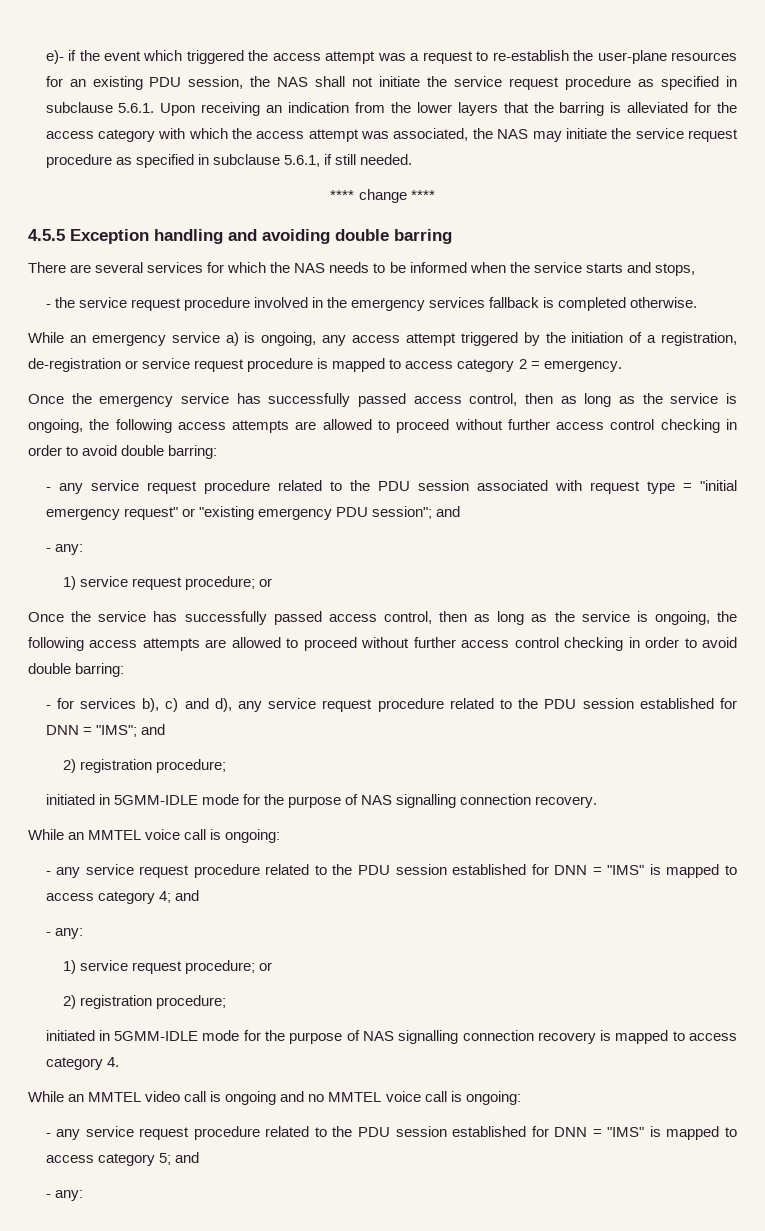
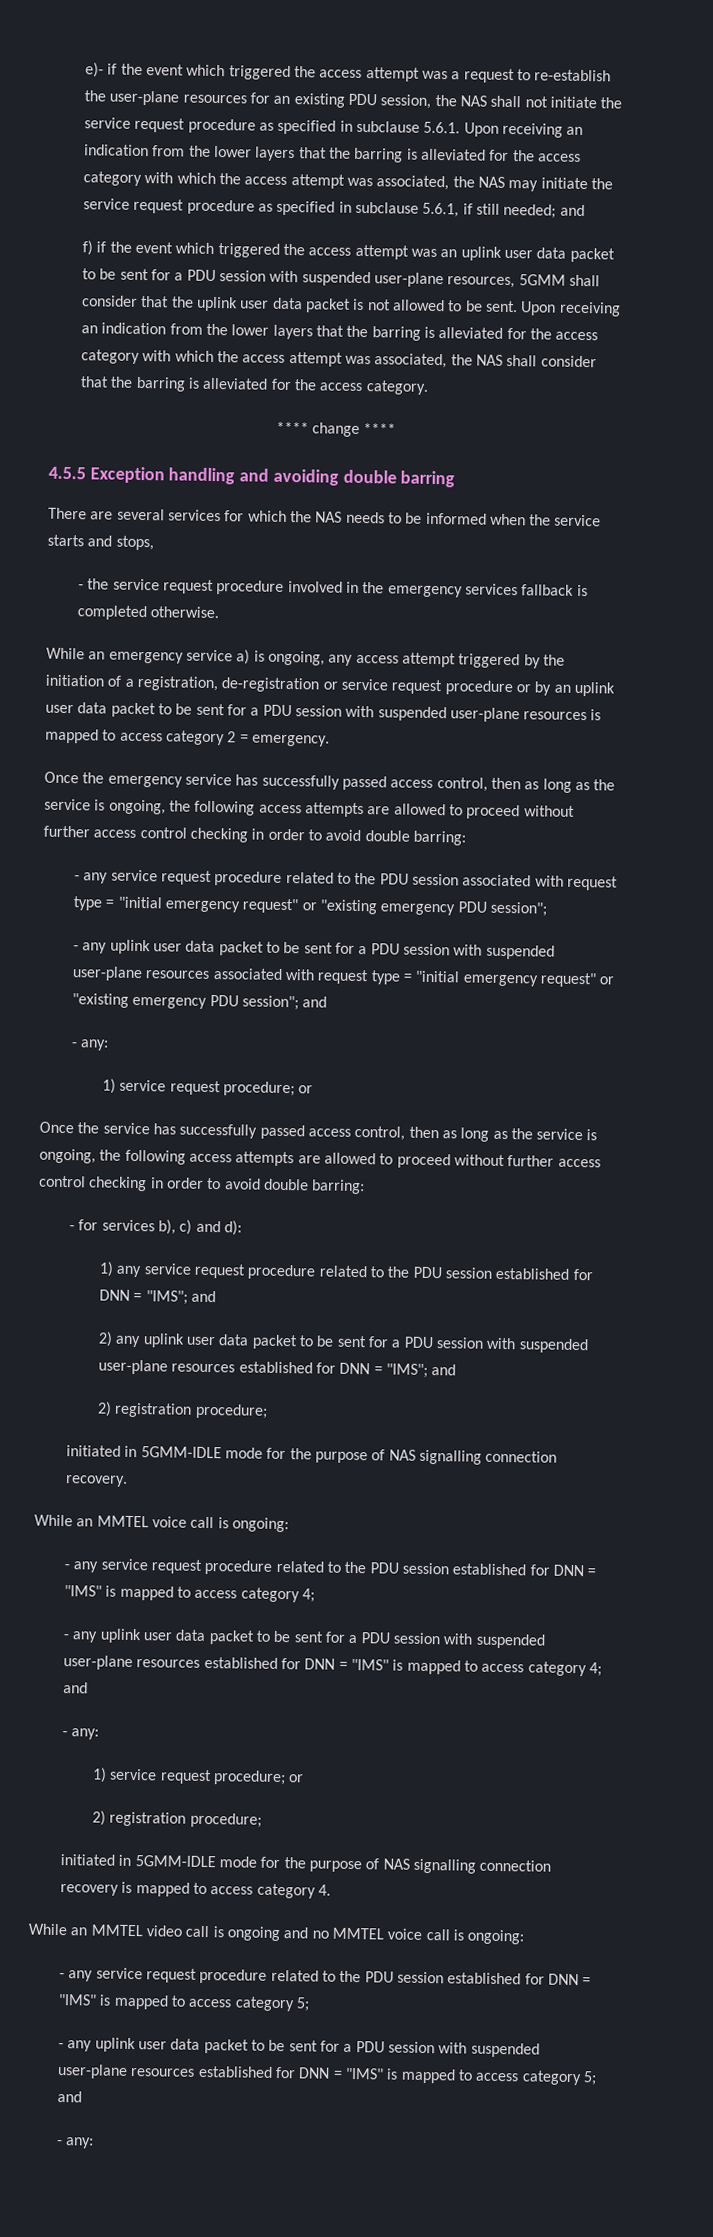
- e)- if the event which triggered the access attempt was a request to re-establish the user-plane resources for an existing PDU session, the NAS shall not initiate the service request procedure as specified in subclause 5.6.1. Upon receiving an indication from the lower layers that the barring is alleviated for the access category with which the access attempt was associated, the NAS may initiate the service request procedure as specified in subclause 5.6.1, if still needed.
+ e)- if the event which triggered the access attempt was a request to re-establish the user-plane resources for an existing PDU session, the NAS shall not initiate the service request procedure as specified in subclause 5.6.1. Upon receiving an indication from the lower layers that the barring is alleviated for the access category with which the access attempt was associated, the NAS may initiate the service request procedure as specified in subclause 5.6.1, if still needed; and
+ f) if the event which triggered the access attempt was an uplink user data packet to be sent for a PDU session with suspended user-plane resources, 5GMM shall consider that the uplink user data packet is not allowed to be sent. Upon receiving an indication from the lower layers that the barring is alleviated for the access category with which the access attempt was associated, the NAS shall consider that the barring is alleviated for the access category.
- While an emergency service a) is ongoing, any access attempt triggered by the initiation of a registration, de-registration or service request procedure is mapped to access category 2 = emergency.
+ While an emergency service a) is ongoing, any access attempt triggered by the initiation of a registration, de-registration or service request procedure or by an uplink user data packet to be sent for a PDU session with suspended user-plane resources is mapped to access category 2 = emergency.
- - any service request procedure related to the PDU session associated with request type = "initial emergency request" or "existing emergency PDU session"; and
+ - any service request procedure related to the PDU session associated with request type = "initial emergency request" or "existing emergency PDU session";
+ - any uplink user data packet to be sent for a PDU session with suspended user-plane resources associated with request type = "initial emergency request" or "existing emergency PDU session"; and
- - for services b), c) and d), any service request procedure related to the PDU session established for DNN = "IMS"; and
+ - for services b), c) and d):
+ 1) any service request procedure related to the PDU session established for DNN = "IMS"; and
+ 2) any uplink user data packet to be sent for a PDU session with suspended user-plane resources established for DNN = "IMS"; and
- - any service request procedure related to the PDU session established for DNN = "IMS" is mapped to access category 4; and
+ - any service request procedure related to the PDU session established for DNN = "IMS" is mapped to access category 4;
+ - any uplink user data packet to be sent for a PDU session with suspended user-plane resources established for DNN = "IMS" is mapped to access category 4; and
- - any service request procedure related to the PDU session established for DNN = "IMS" is mapped to access category 5; and
+ - any service request procedure related to the PDU session established for DNN = "IMS" is mapped to access category 5;
+ - any uplink user data packet to be sent for a PDU session with suspended user-plane resources established for DNN = "IMS" is mapped to access category 5; and

